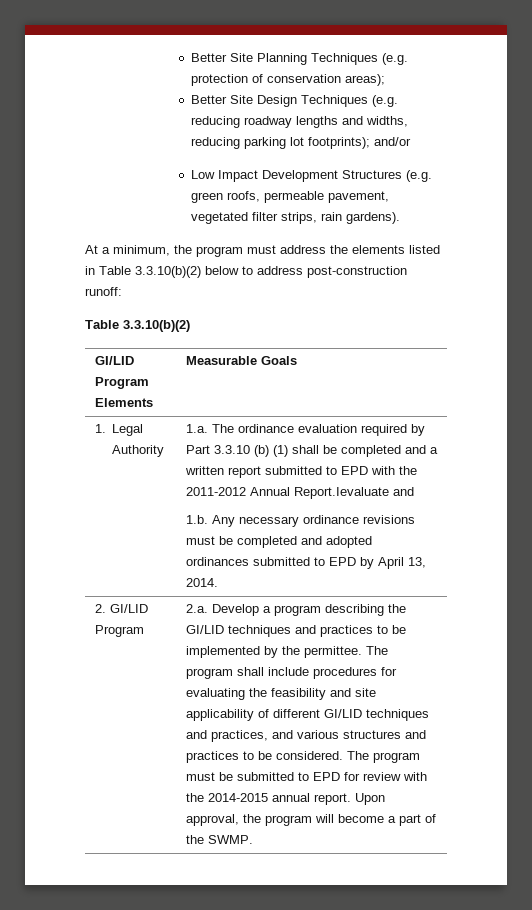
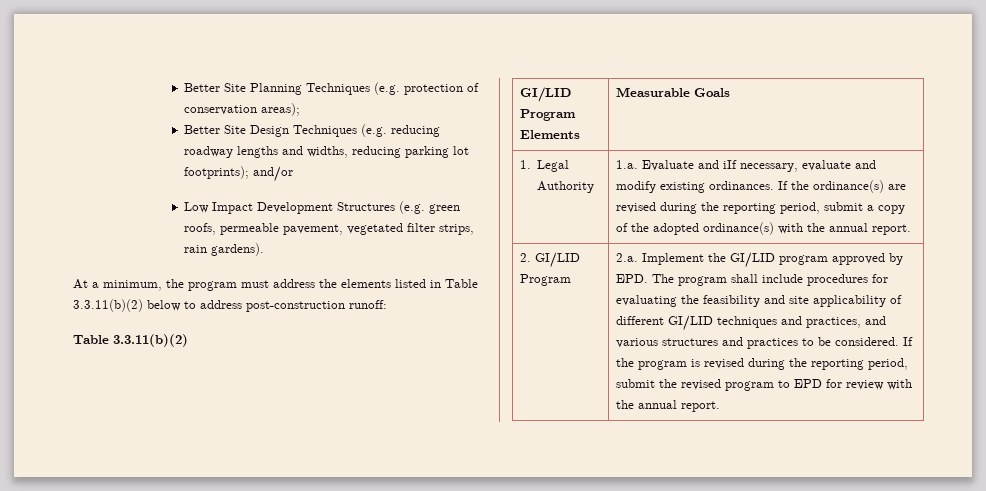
- At a minimum, the program must address the elements listed in Table 3.3.10(b)(2) below to address post-construction runoff:
- Table 3.3.10(b)(2)
+ At a minimum, the program must address the elements listed in Table 3.3.11(b)(2) below to address post-construction runoff:
+ Table 3.3.11(b)(2)
- 1.a. The ordinance evaluation required by Part 3.3.10 (b) (1) shall be completed and a written report submitted to EPD with the 2011-2012 Annual Report.Ievaluate and
- 1.b. Any necessary ordinance revisions must be completed and adopted ordinances submitted to EPD by April 13, 2014.
- 2. GI/LID Program | 2.a. Develop a program describing the GI/LID techniques and practices to be implemented by the permittee. The program shall include procedures for evaluating the feasibility and site applicability of different GI/LID techniques and practices, and various structures and practices to be considered.
+ 1.a. Evaluate and iIf necessary, evaluate and modify existing ordinances. If the ordinance(s) are revised during the reporting period, submit a copy of the adopted ordinance(s) with the annual report.
+ 2. GI/LID Program | 2.a. Implement the GI/LID program approved by EPD. The program shall include procedures for evaluating the feasibility and site applicability of different GI/LID techniques and practices, and various structures and practices to be considered.
- The program must be submitted to EPD for review with the 2014-2015 annual report. Upon approval, the program will become a part of the SWMP.
+ If the program is revised during the reporting period, submit the revised program to EPD for review with the annual report.

